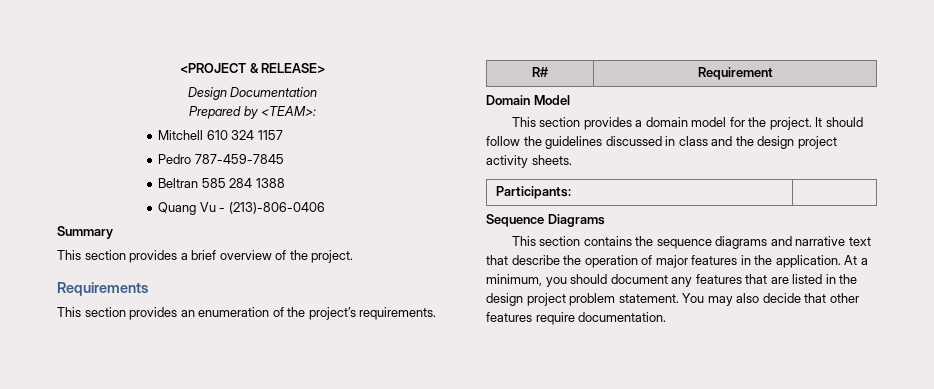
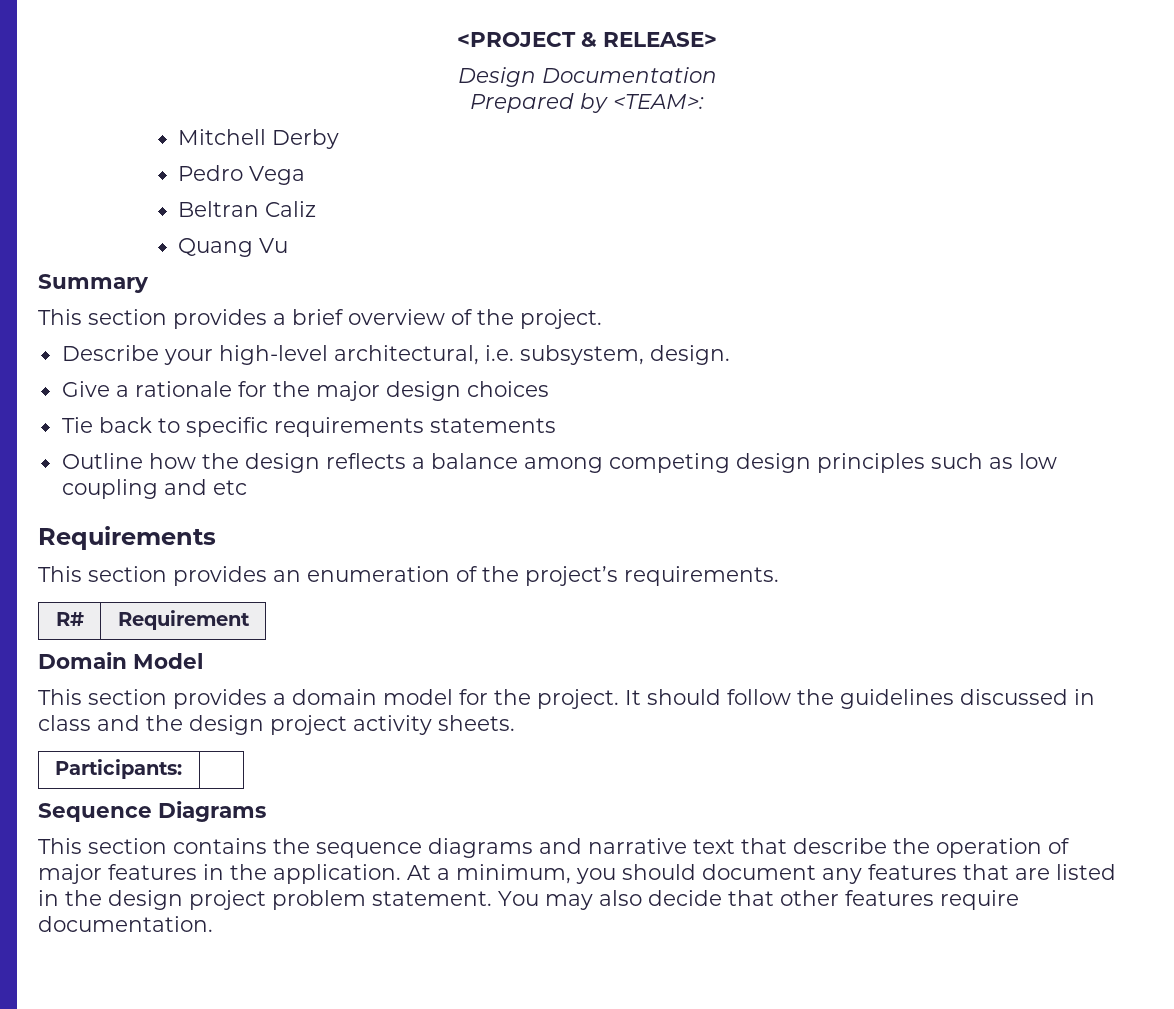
- Mitchell 610 324 1157
+ Mitchell Derby
- Pedro 787-459-7845
+ Pedro Vega
- Beltran 585 284 1388
+ Beltran Caliz
- Quang Vu - (213)-806-0406
+ Quang Vu
+ Describe your high-level architectural, i.e. subsystem, design.
+ Give a rationale for the major design choices
+ Tie back to specific requirements statements
+ Outline how the design reflects a balance among competing design principles such as low coupling and etc

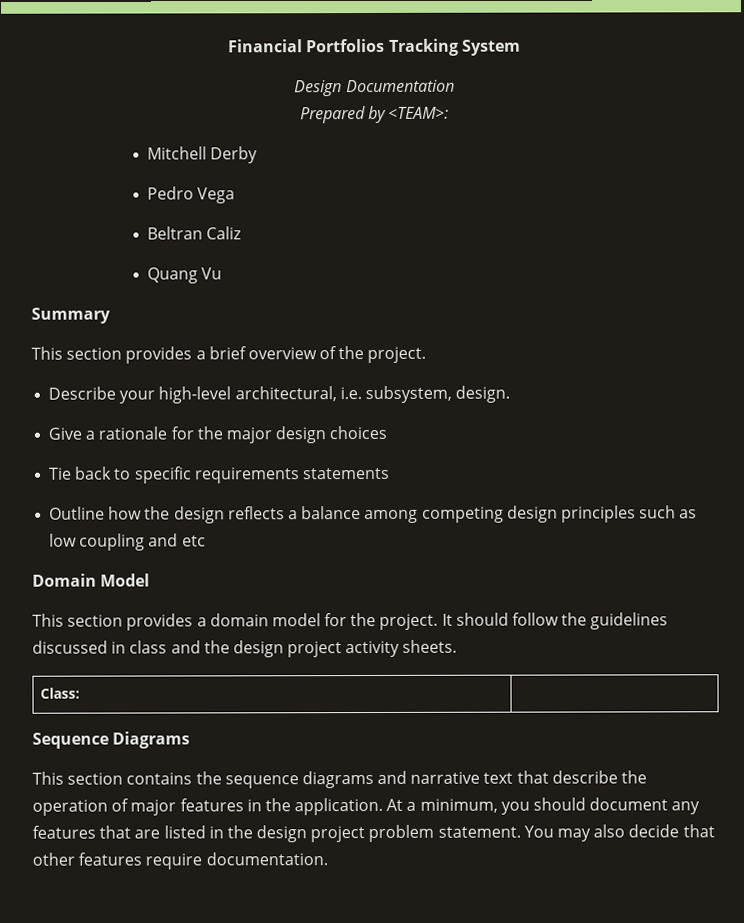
- <PROJECT & RELEASE>
+ Financial Portfolios Tracking System
- Requirements
- This section provides an enumeration of the project’s requirements.
- R# | Requirement
- Participants: |
+ Class: |

